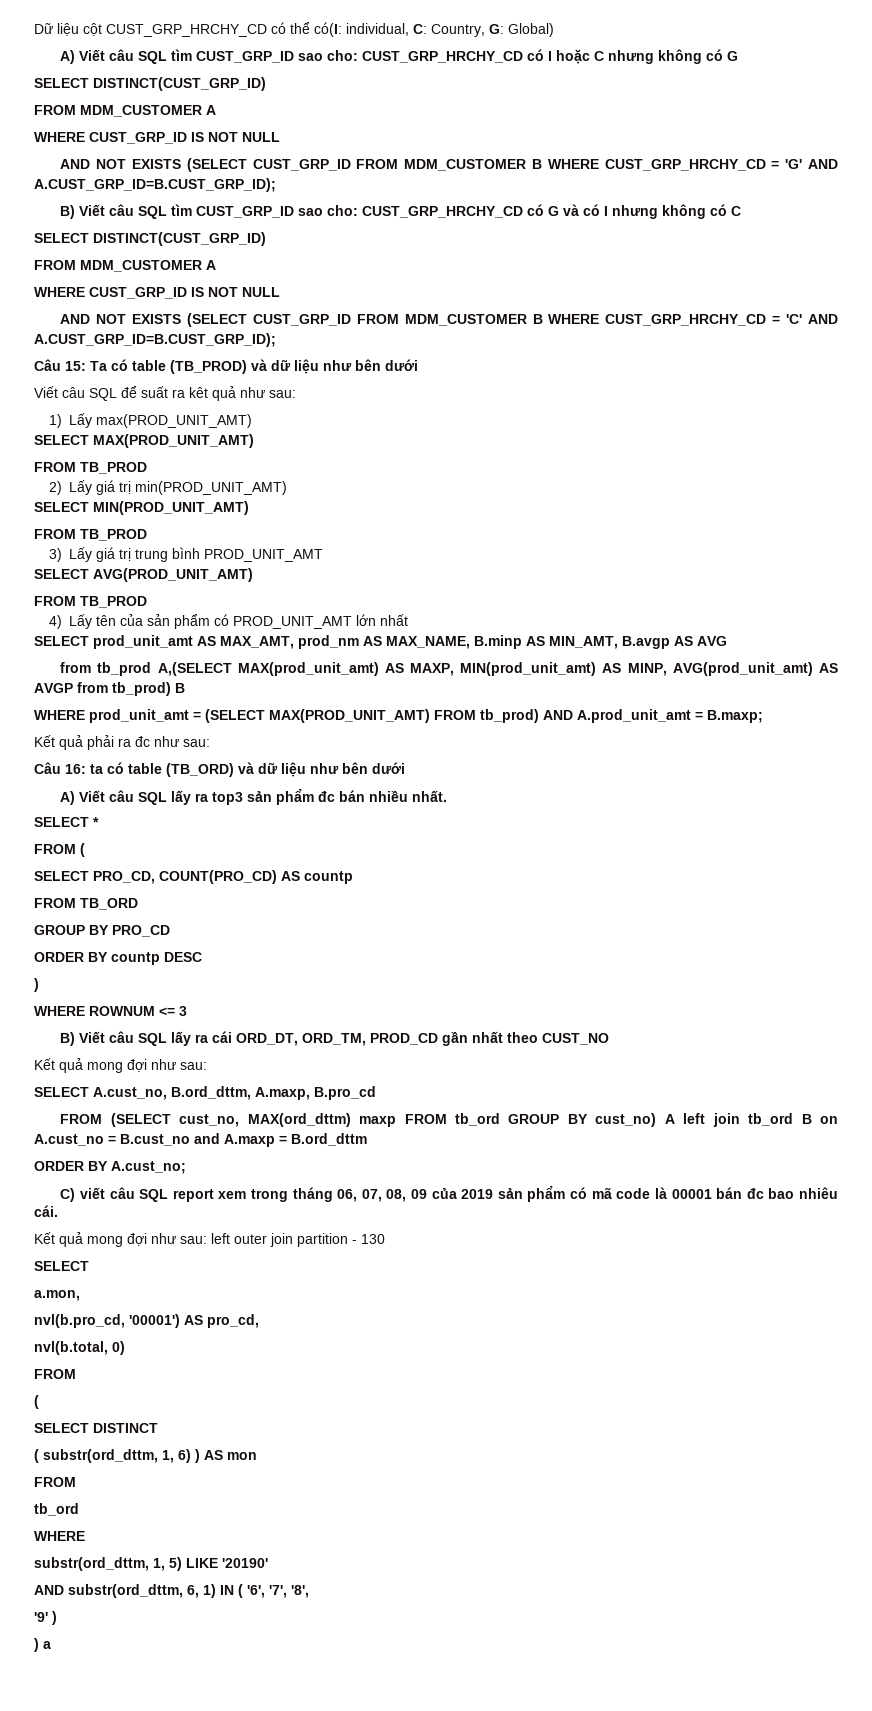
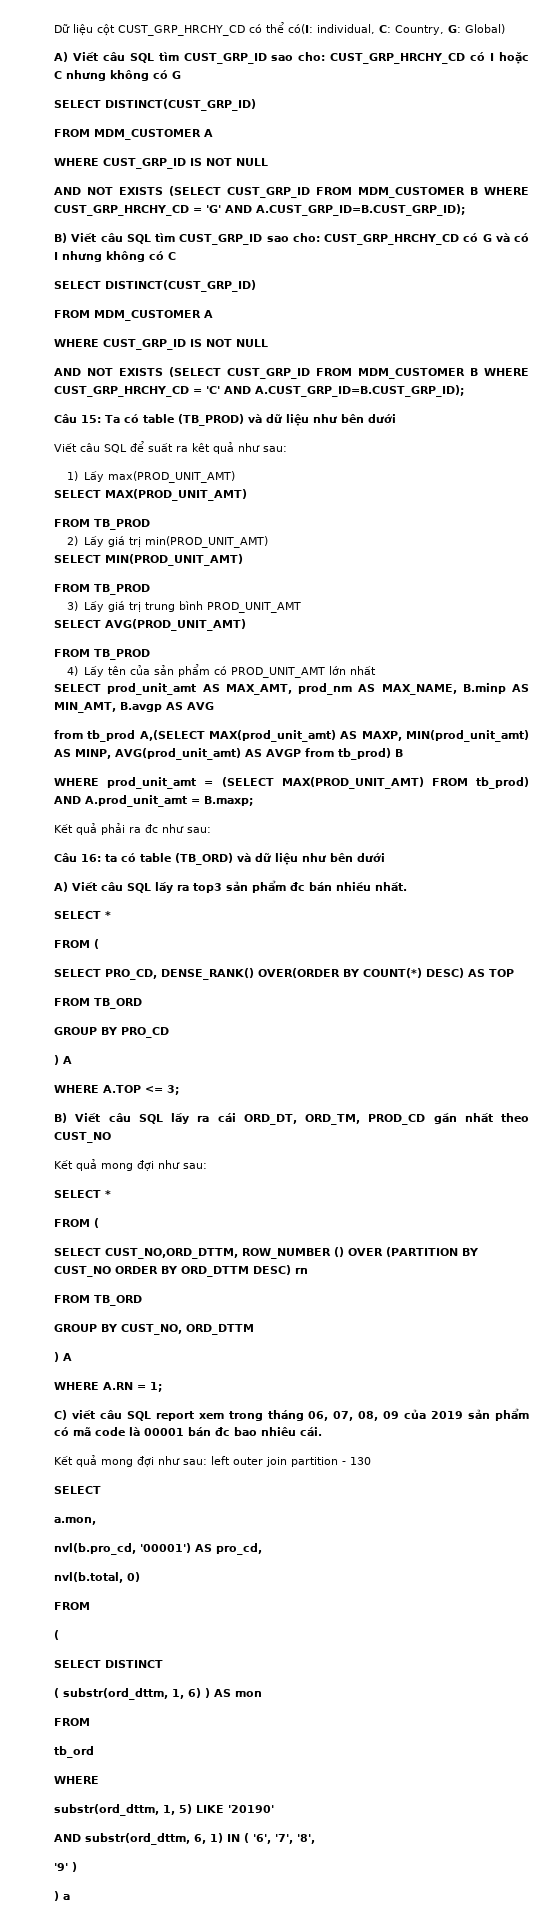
- SELECT PRO_CD, COUNT(PRO_CD) AS countp
+ SELECT PRO_CD, DENSE_RANK() OVER(ORDER BY COUNT(*) DESC) AS TOP
  GROUP BY PRO_CD
- ORDER BY countp DESC
- )
- WHERE ROWNUM <= 3
+ ) A
+ WHERE A.TOP <= 3;
  B) Viết câu SQL lấy ra cái ORD_DT, ORD_TM, PROD_CD gần nhất theo CUST_NO
  Kết quả mong đợi như sau:
- SELECT A.cust_no, B.ord_dttm, A.maxp, B.pro_cd
- FROM (SELECT cust_no, MAX(ord_dttm) maxp FROM tb_ord GROUP BY cust_no) A left join tb_ord B on A.cust_no = B.cust_no and A.maxp = B.ord_dttm
- ORDER BY A.cust_no;
+ SELECT *
+ FROM (
+ SELECT CUST_NO,ORD_DTTM, ROW_NUMBER () OVER (PARTITION BY CUST_NO ORDER BY ORD_DTTM DESC) rn
+ FROM TB_ORD
+ GROUP BY CUST_NO, ORD_DTTM
+ ) A
+ WHERE A.RN = 1;

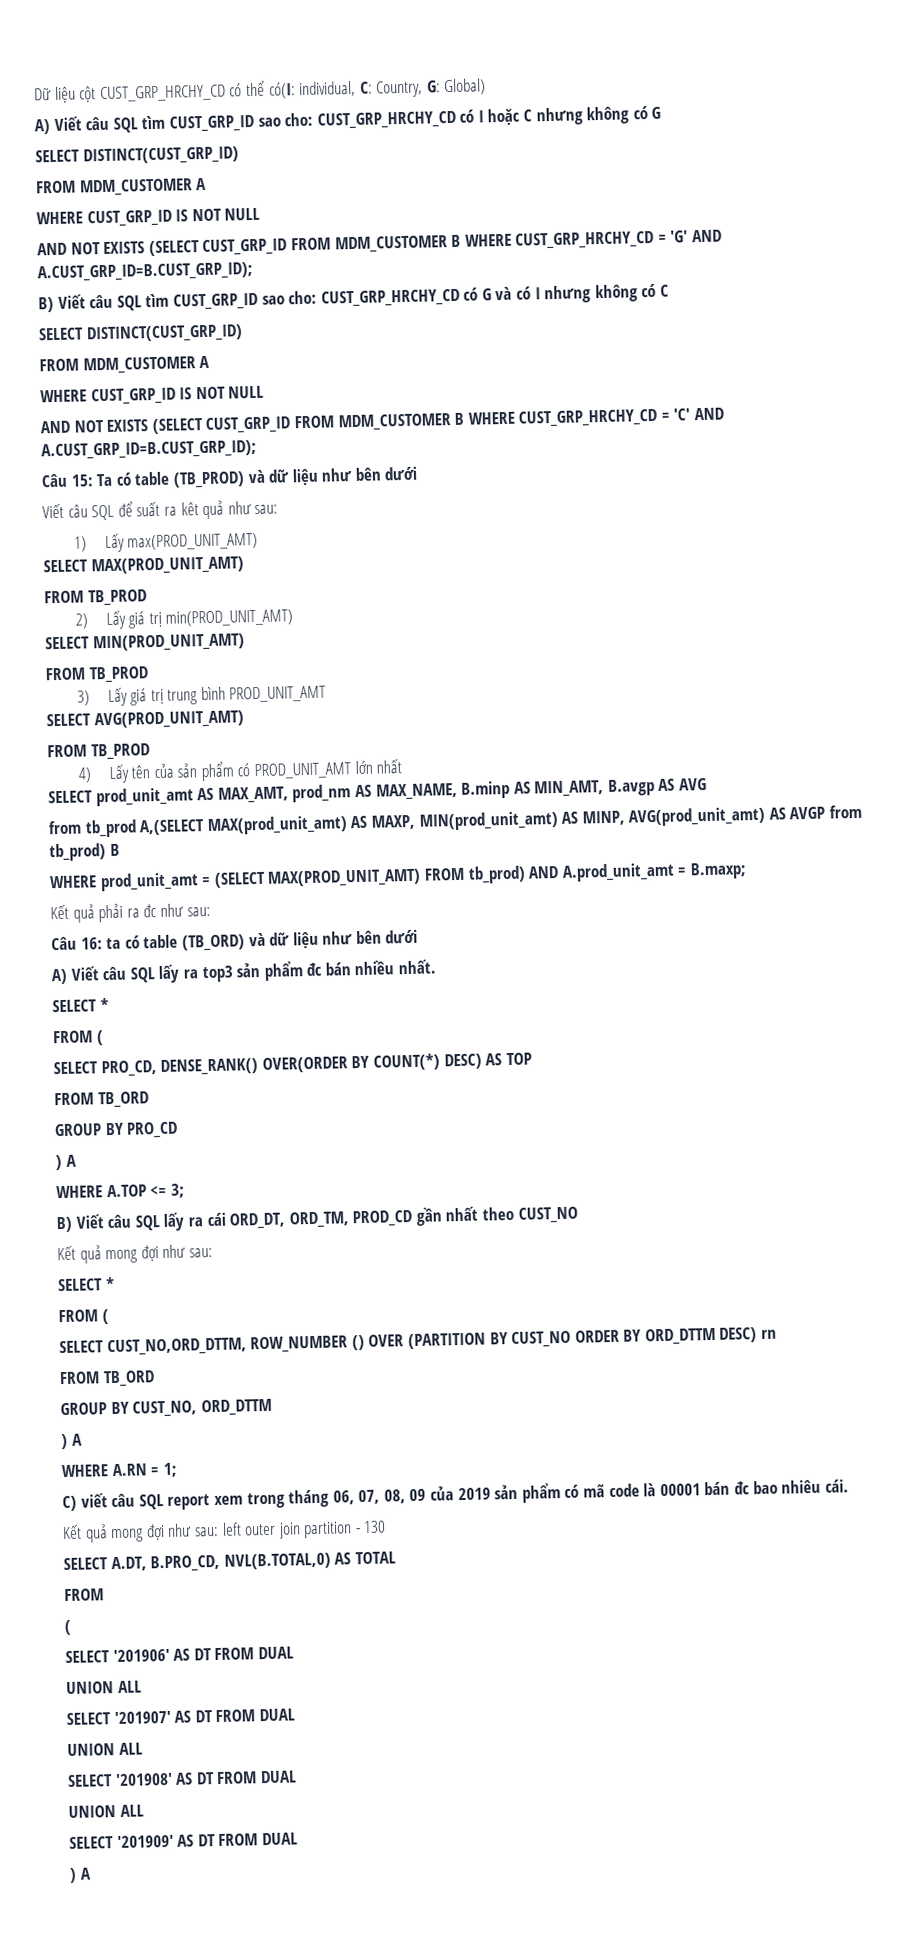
  Kết quả mong đợi như sau: left outer join partition - 130
- SELECT
- a.mon,
- nvl(b.pro_cd, '00001') AS pro_cd,
- nvl(b.total, 0)
+ SELECT A.DT, B.PRO_CD, NVL(B.TOTAL,0) AS TOTAL
  FROM
  (
- SELECT DISTINCT
- ( substr(ord_dttm, 1, 6) ) AS mon
- FROM
- tb_ord
- WHERE
- substr(ord_dttm, 1, 5) LIKE '20190'
- AND substr(ord_dttm, 6, 1) IN ( '6', '7', '8',
- '9' )
- ) a
+ SELECT '201906' AS DT FROM DUAL
+ UNION ALL
+ SELECT '201907' AS DT FROM DUAL
+ UNION ALL
+ SELECT '201908' AS DT FROM DUAL
+ UNION ALL
+ SELECT '201909' AS DT FROM DUAL
+ ) A

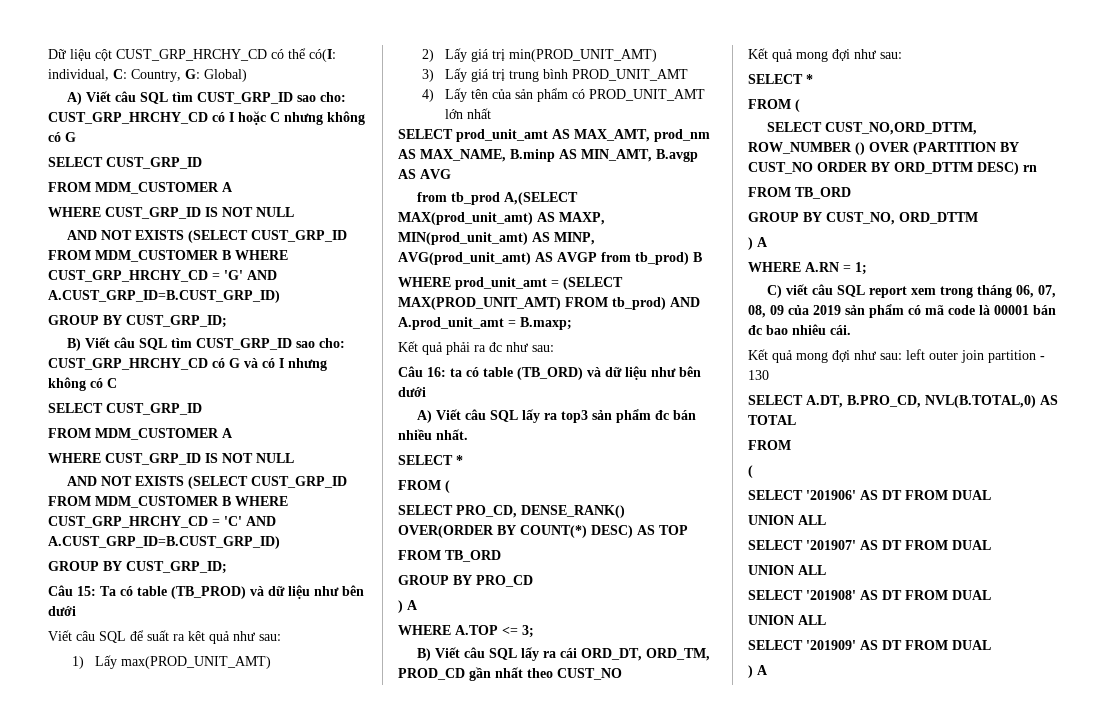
  A) Viết câu SQL tìm CUST_GRP_ID sao cho: CUST_GRP_HRCHY_CD có I hoặc C nhưng không có G
- SELECT DISTINCT(CUST_GRP_ID)
+ SELECT CUST_GRP_ID
- AND NOT EXISTS (SELECT CUST_GRP_ID FROM MDM_CUSTOMER B WHERE CUST_GRP_HRCHY_CD = 'G' AND A.CUST_GRP_ID=B.CUST_GRP_ID);
+ AND NOT EXISTS (SELECT CUST_GRP_ID FROM MDM_CUSTOMER B WHERE CUST_GRP_HRCHY_CD = 'G' AND A.CUST_GRP_ID=B.CUST_GRP_ID)
+ GROUP BY CUST_GRP_ID;
  B) Viết câu SQL tìm CUST_GRP_ID sao cho: CUST_GRP_HRCHY_CD có G và có I nhưng không có C
- SELECT DISTINCT(CUST_GRP_ID)
+ SELECT CUST_GRP_ID
- AND NOT EXISTS (SELECT CUST_GRP_ID FROM MDM_CUSTOMER B WHERE CUST_GRP_HRCHY_CD = 'C' AND A.CUST_GRP_ID=B.CUST_GRP_ID);
+ AND NOT EXISTS (SELECT CUST_GRP_ID FROM MDM_CUSTOMER B WHERE CUST_GRP_HRCHY_CD = 'C' AND A.CUST_GRP_ID=B.CUST_GRP_ID)
+ GROUP BY CUST_GRP_ID;
- SELECT MAX(PROD_UNIT_AMT)
- FROM TB_PROD
- SELECT MIN(PROD_UNIT_AMT)
- FROM TB_PROD
- SELECT AVG(PROD_UNIT_AMT)
- FROM TB_PROD

